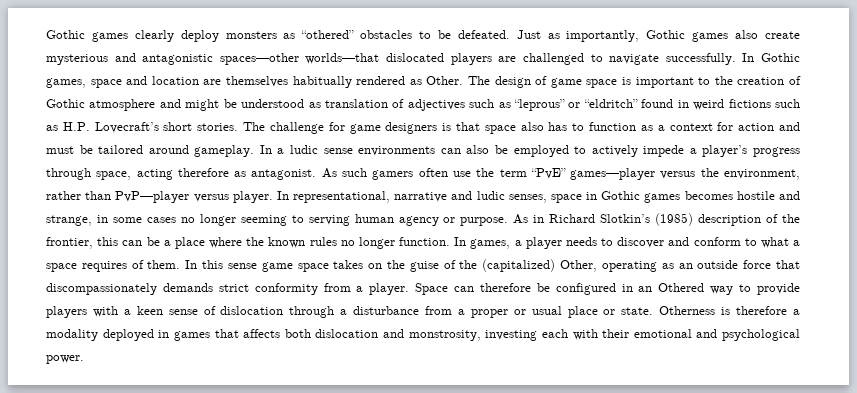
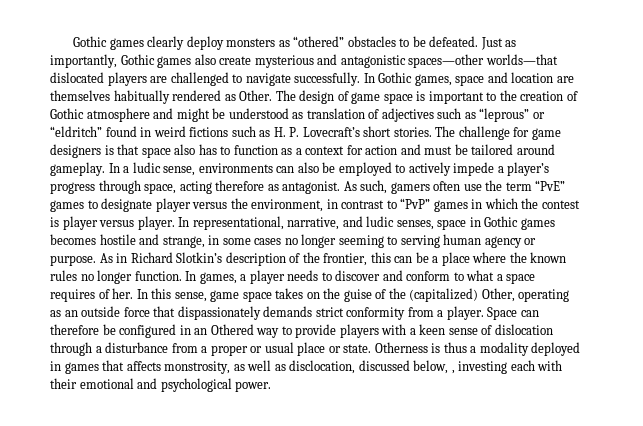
- The design of game space is important to the creation of Gothic atmosphere and might be understood as translation of adjectives such as “leprous” or “eldritch” found in weird fictions such as H.P. Lovecraft’s short stories.
+ The design of game space is important to the creation of Gothic atmosphere and might be understood as translation of adjectives such as “leprous” or “eldritch” found in weird fictions such as H. P. Lovecraft’s short stories.
- In a ludic sense environments can also be employed to actively impede a player’s progress through space, acting therefore as antagonist.
+ In a ludic sense, environments can also be employed to actively impede a player’s progress through space, acting therefore as antagonist.
- As such gamers often use the term “PvE” games—player versus the environment, rather than PvP—player versus player.
+ As such, gamers often use the term “PvE” games to designate player versus the environment, in contrast to “PvP” games in which the contest is player versus player.
- In representational, narrative and ludic senses, space in Gothic games becomes hostile and strange, in some cases no longer seeming to serving human agency or purpose.
+ In representational, narrative, and ludic senses, space in Gothic games becomes hostile and strange, in some cases no longer seeming to serving human agency or purpose.
- As in Richard Slotkin’s (1985) description of the frontier, this can be a place where the known rules no longer function.
+ As in Richard Slotkin’s description of the frontier, this can be a place where the known rules no longer function.
- In games, a player needs to discover and conform to what a space requires of them.
+ In games, a player needs to discover and conform to what a space requires of her.
- In this sense game space takes on the guise of the (capitalized) Other, operating as an outside force that discompassionately demands strict conformity from a player.
+ In this sense, game space takes on the guise of the (capitalized) Other, operating as an outside force that dispassionately demands strict conformity from a player.
- Otherness is therefore a modality deployed in games that affects both dislocation and monstrosity, investing each with their emotional and psychological power.
+ Otherness is thus a modality deployed in games that affects monstrosity, as well as disclocation, discussed below, , investing each with their emotional and psychological power.

